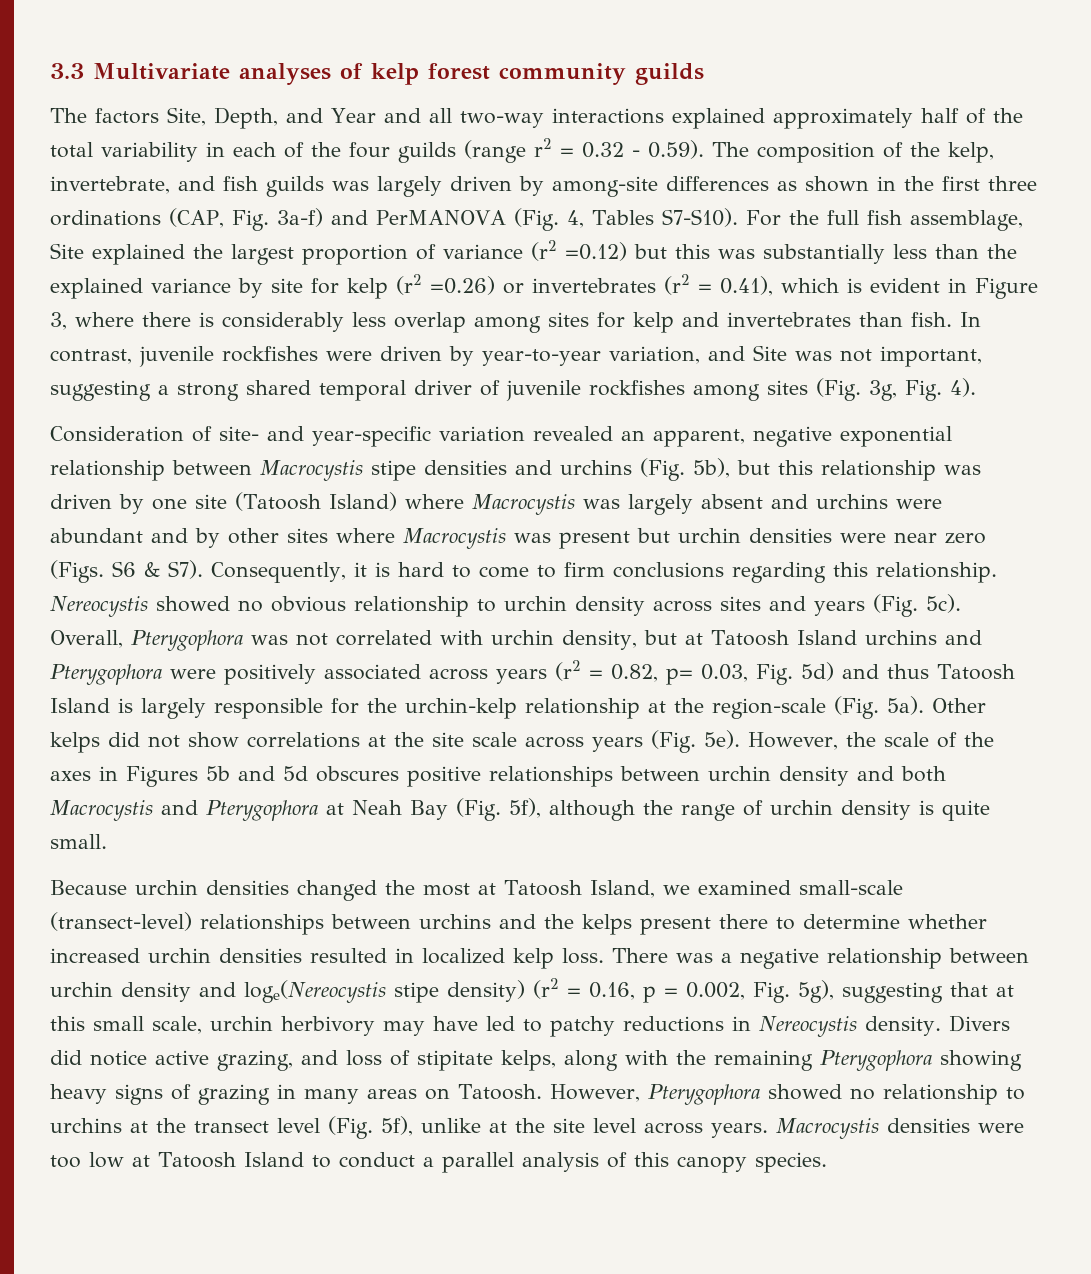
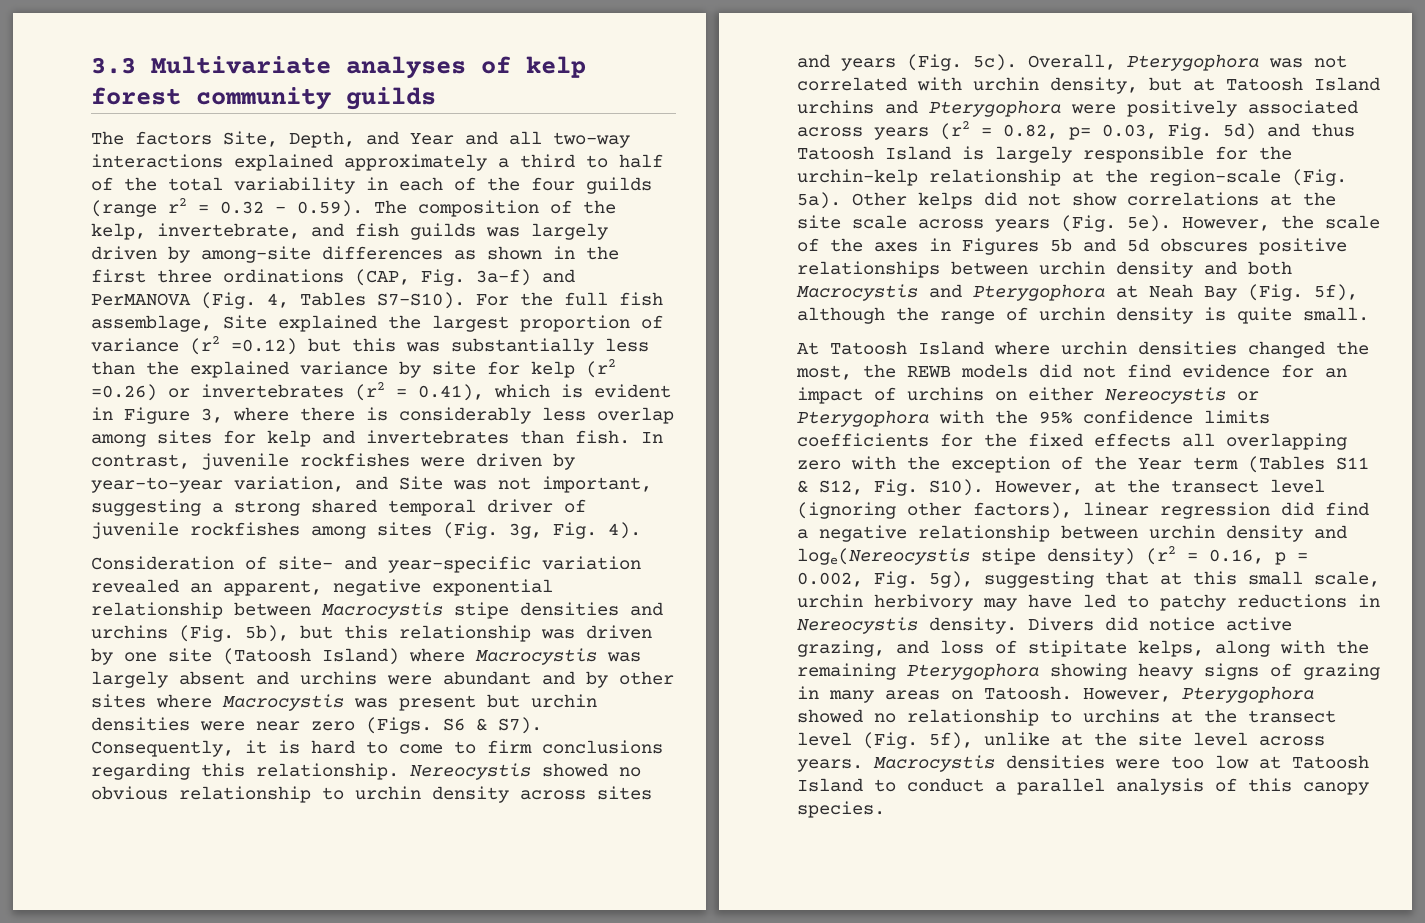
- The factors Site, Depth, and Year and all two-way interactions explained approximately half of the total variability in each of the four guilds (range r2 = 0.32 - 0.59). The composition of the kelp, invertebrate, and fish guilds was largely driven by among-site differences as shown in the first three ordinations (CAP, Fig. 3a-f) and PerMANOVA (Fig. 4, Tables S7-S10).
+ The factors Site, Depth, and Year and all two-way interactions explained approximately a third to half of the total variability in each of the four guilds (range r2 = 0.32 - 0.59). The composition of the kelp, invertebrate, and fish guilds was largely driven by among-site differences as shown in the first three ordinations (CAP, Fig. 3a-f) and PerMANOVA (Fig. 4, Tables S7-S10).
- Because urchin densities changed the most at Tatoosh Island, we examined small-scale (transect-level) relationships between urchins and the kelps present there to determine whether increased urchin densities resulted in localized kelp loss. There was a negative relationship between urchin density and loge(Nereocystis stipe density) (r2 = 0.16, p = 0.002, Fig. 5g), suggesting that at this small scale, urchin herbivory may have led to patchy reductions in Nereocystis density.
+ At Tatoosh Island where urchin densities changed the most, the REWB models did not find evidence for an impact of urchins on either Nereocystis or Pterygophora with the 95% confidence limits coefficients for the fixed effects all overlapping zero with the exception of the Year term (Tables S11 & S12, Fig. S10). However, at the transect level (ignoring other factors), linear regression did find a negative relationship between urchin density and loge(Nereocystis stipe density) (r2 = 0.16, p = 0.002, Fig. 5g), suggesting that at this small scale, urchin herbivory may have led to patchy reductions in Nereocystis density.

